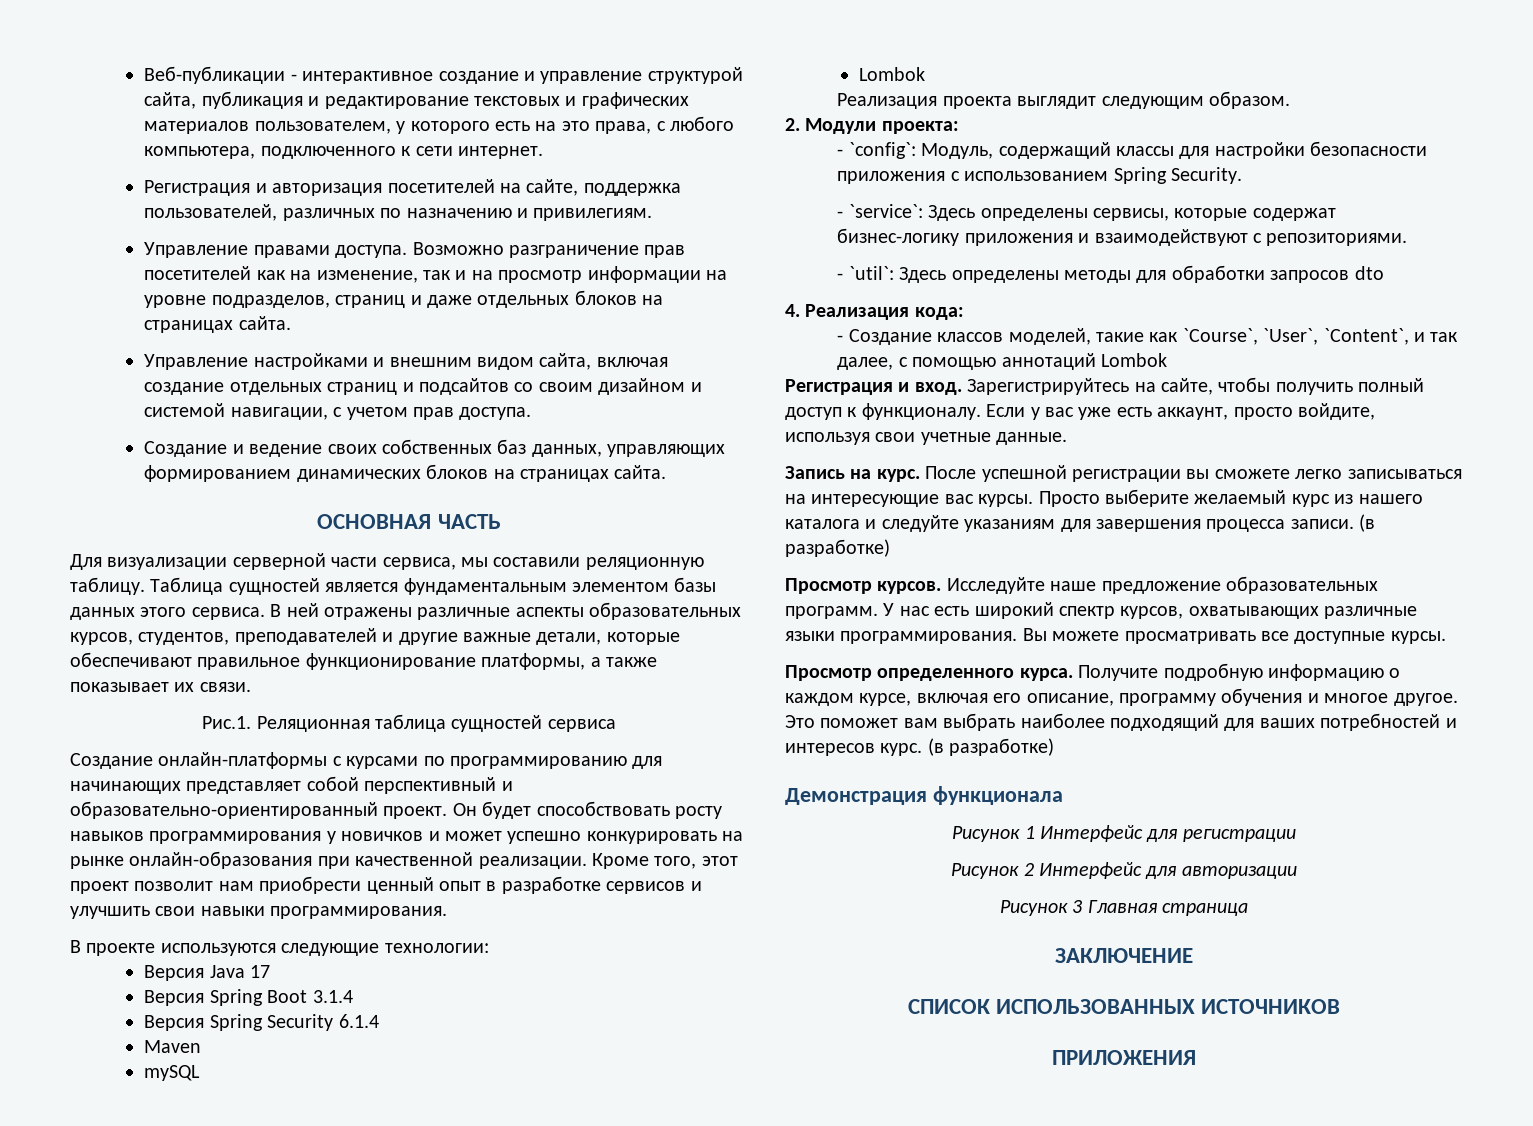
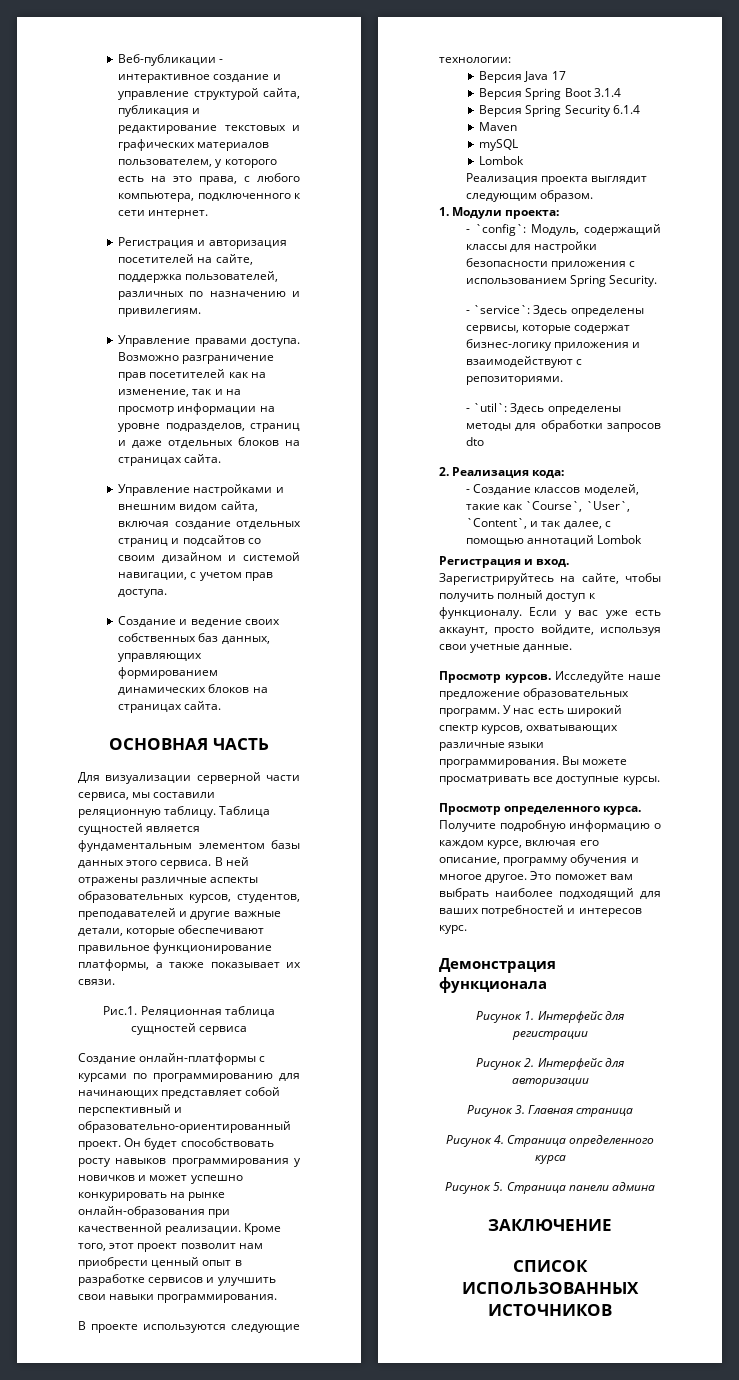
- 2. Модули проекта:
+ 1. Модули проекта:
- 4. Реализация кода:
+ 2. Реализация кода:
- Запись на курс. После успешной регистрации вы сможете легко записываться на интересующие вас курсы. Просто выберите желаемый курс из нашего каталога и следуйте указаниям для завершения процесса записи. (в разработке)
- Это поможет вам выбрать наиболее подходящий для ваших потребностей и интересов курс. (в разработке)
+ Это поможет вам выбрать наиболее подходящий для ваших потребностей и интересов курс.
- Рисунок 1 Интерфейс для регистрации
+ Рисунок 1. Интерфейс для регистрации
- Рисунок 2 Интерфейс для авторизации
+ Рисунок 2. Интерфейс для авторизации
- Рисунок 3 Главная страница
+ Рисунок 3. Главная страница
+ Рисунок 4. Страница определенного курса
+ Рисунок 5. Страница панели админа
- ПРИЛОЖЕНИЯ

